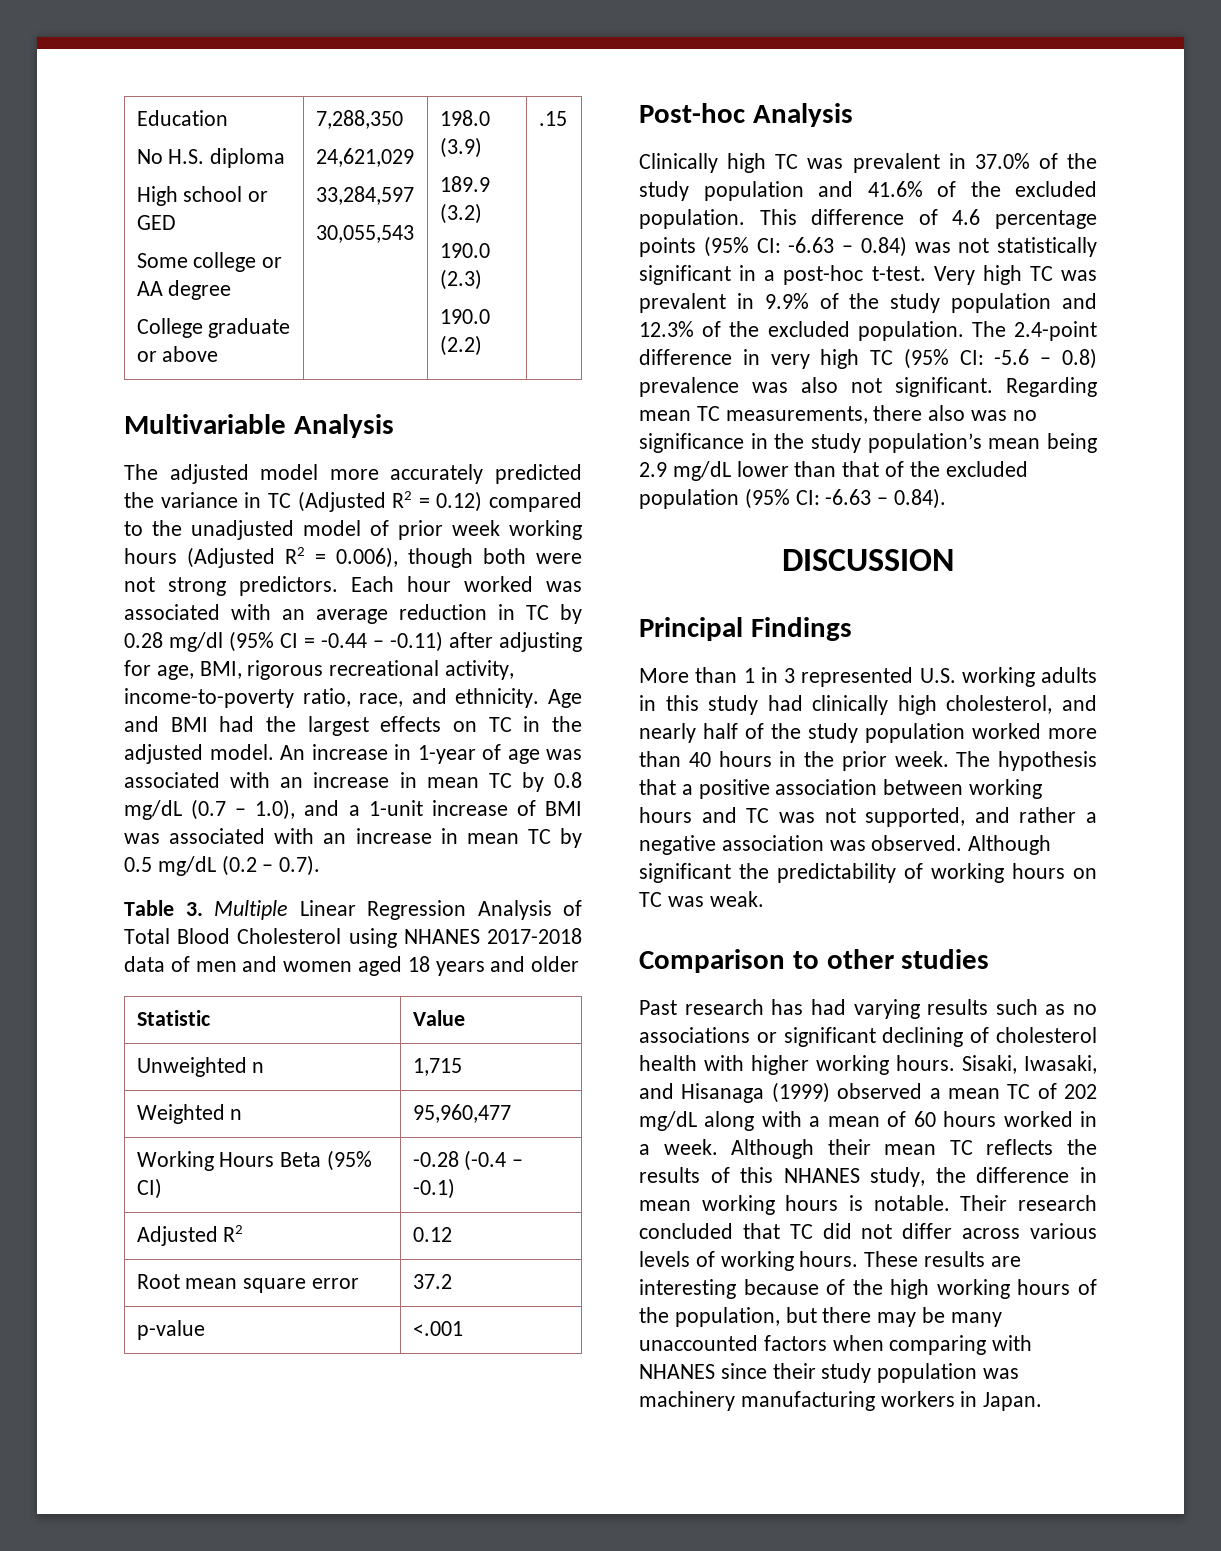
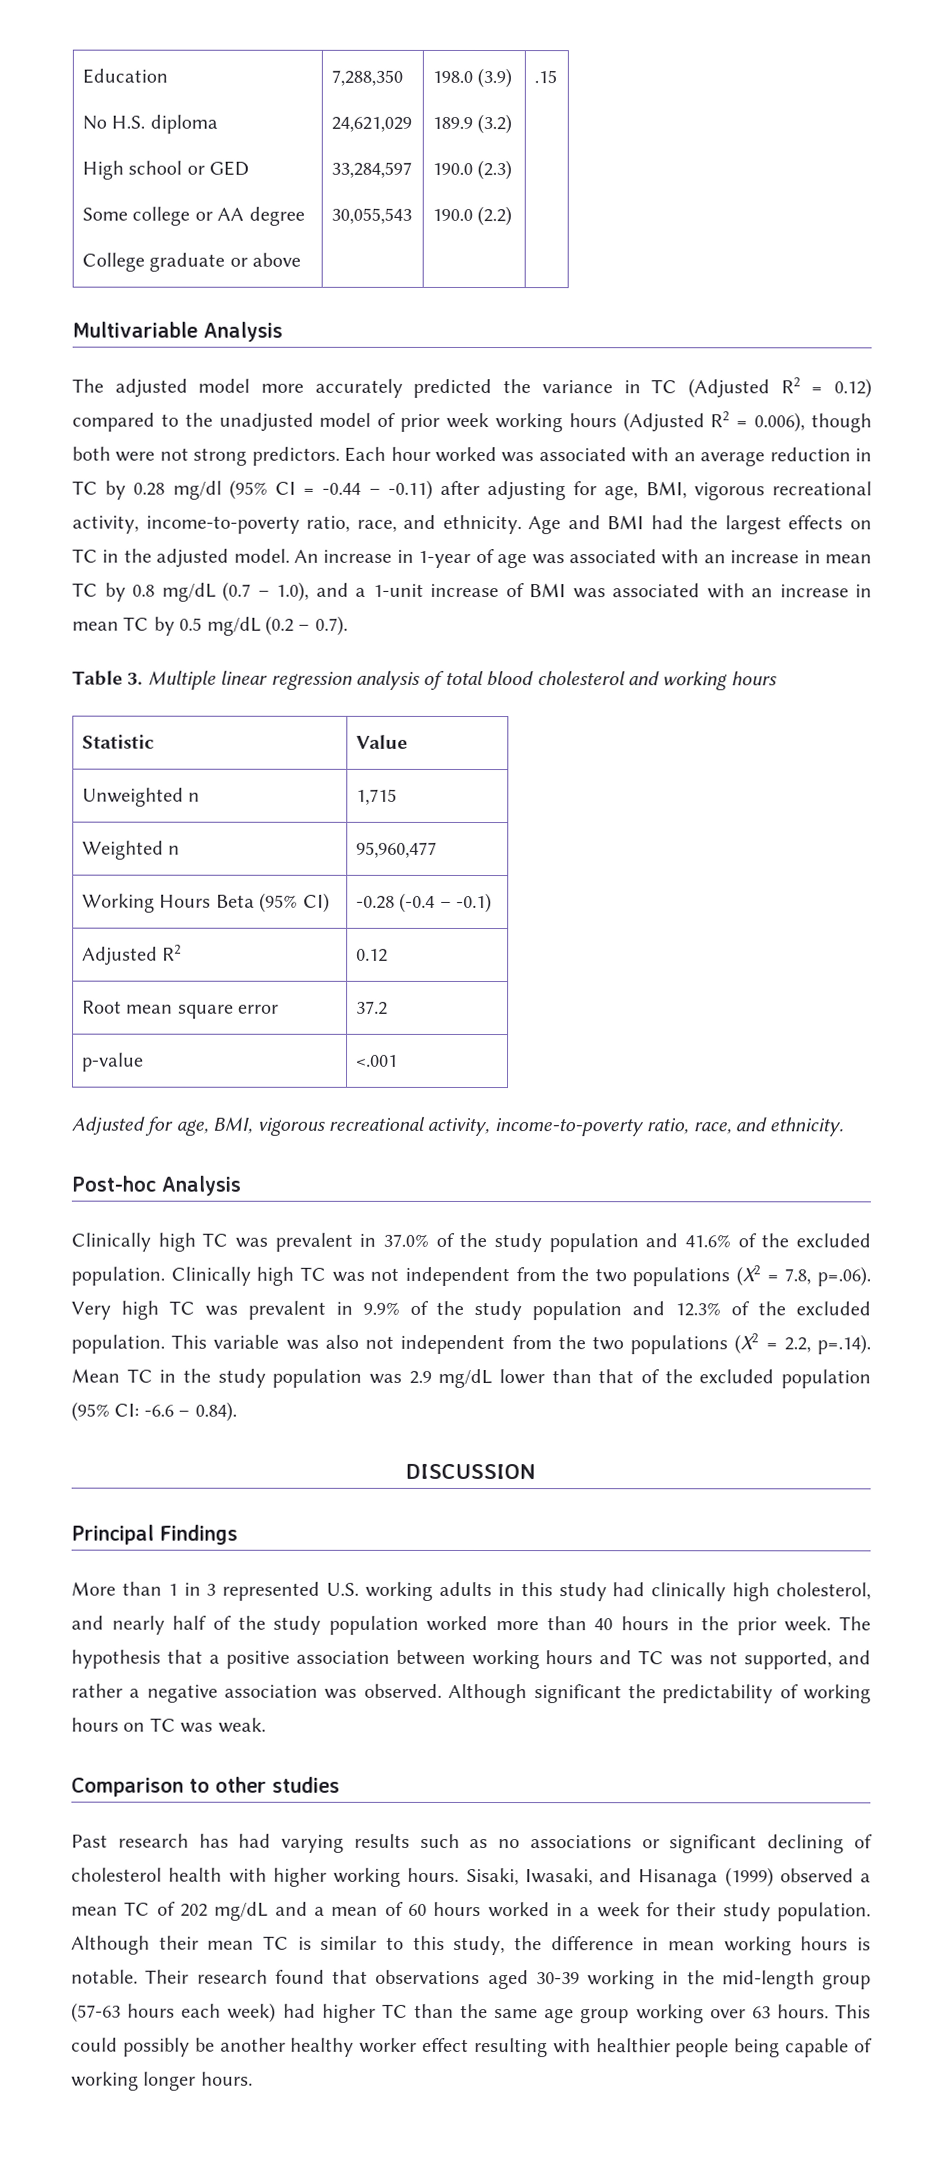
- Each hour worked was associated with an average reduction in TC by 0.28 mg/dl (95% CI = -0.44 – -0.11) after adjusting for age, BMI, rigorous recreational activity, income-to-poverty ratio, race, and ethnicity.
+ Each hour worked was associated with an average reduction in TC by 0.28 mg/dl (95% CI = -0.44 – -0.11) after adjusting for age, BMI, vigorous recreational activity, income-to-poverty ratio, race, and ethnicity.
- Table 3. Multiple Linear Regression Analysis of Total Blood Cholesterol using NHANES 2017-2018 data of men and women aged 18 years and older
+ Table 3. Multiple linear regression analysis of total blood cholesterol and working hours
+ Adjusted for age, BMI, vigorous recreational activity, income-to-poverty ratio, race, and ethnicity.
- This difference of 4.6 percentage points (95% CI: -6.63 – 0.84) was not statistically significant in a post-hoc t-test. Very high TC was prevalent in 9.9% of the study population and 12.3% of the excluded population.
+ Clinically high TC was not independent from the two populations (X2 = 7.8, p=.06). Very high TC was prevalent in 9.9% of the study population and 12.3% of the excluded population.
- The 2.4-point difference in very high TC (95% CI: -5.6 – 0.8) prevalence was also not significant. Regarding mean TC measurements, there also was no significance in the study population’s mean being 2.9 mg/dL lower than that of the excluded population (95% CI: -6.63 – 0.84).
+ This variable was also not independent from the two populations (X2 = 2.2, p=.14). Mean TC in the study population was 2.9 mg/dL lower than that of the excluded population (95% CI: -6.6 – 0.84).
- Sisaki, Iwasaki, and Hisanaga (1999) observed a mean TC of 202 mg/dL along with a mean of 60 hours worked in a week. Although their mean TC reflects the results of this NHANES study, the difference in mean working hours is notable.
+ Sisaki, Iwasaki, and Hisanaga (1999) observed a mean TC of 202 mg/dL and a mean of 60 hours worked in a week for their study population. Although their mean TC is similar to this study, the difference in mean working hours is notable.
- Their research concluded that TC did not differ across various levels of working hours. These results are interesting because of the high working hours of the population, but there may be many unaccounted factors when comparing with NHANES since their study population was machinery manufacturing workers in Japan.
+ Their research found that observations aged 30-39 working in the mid-length group (57-63 hours each week) had higher TC than the same age group working over 63 hours. This could possibly be another healthy worker effect resulting with healthier people being capable of working longer hours.

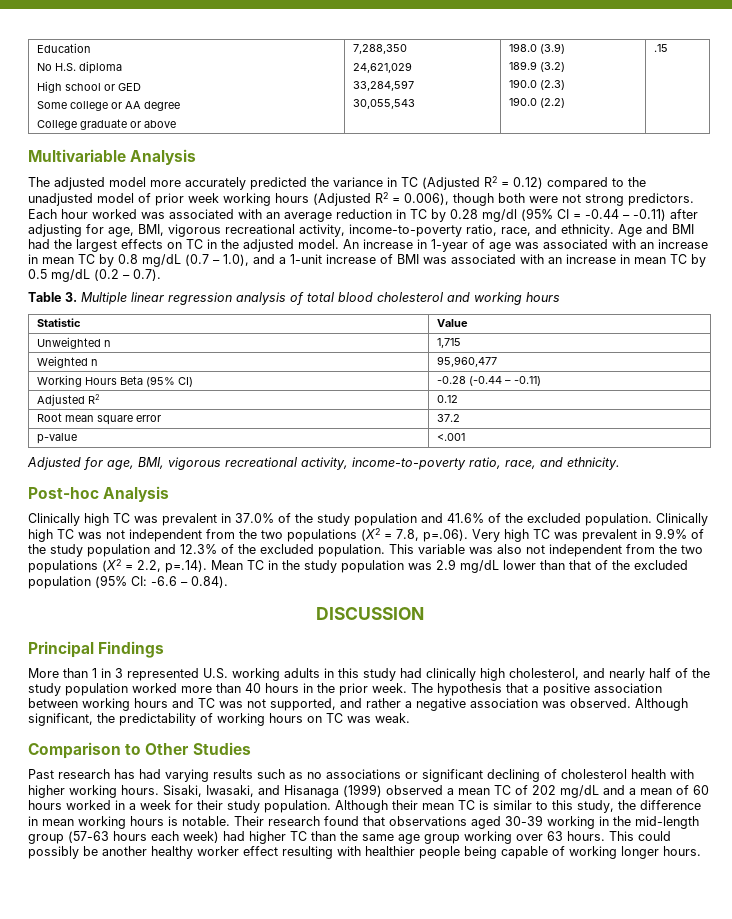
- Working Hours Beta (95% CI) | -0.28 (-0.4 – -0.1)
+ Working Hours Beta (95% CI) | -0.28 (-0.44 – -0.11)
- Although significant the predictability of working hours on TC was weak.
+ Although significant, the predictability of working hours on TC was weak.
- Comparison to other studies
+ Comparison to Other Studies

